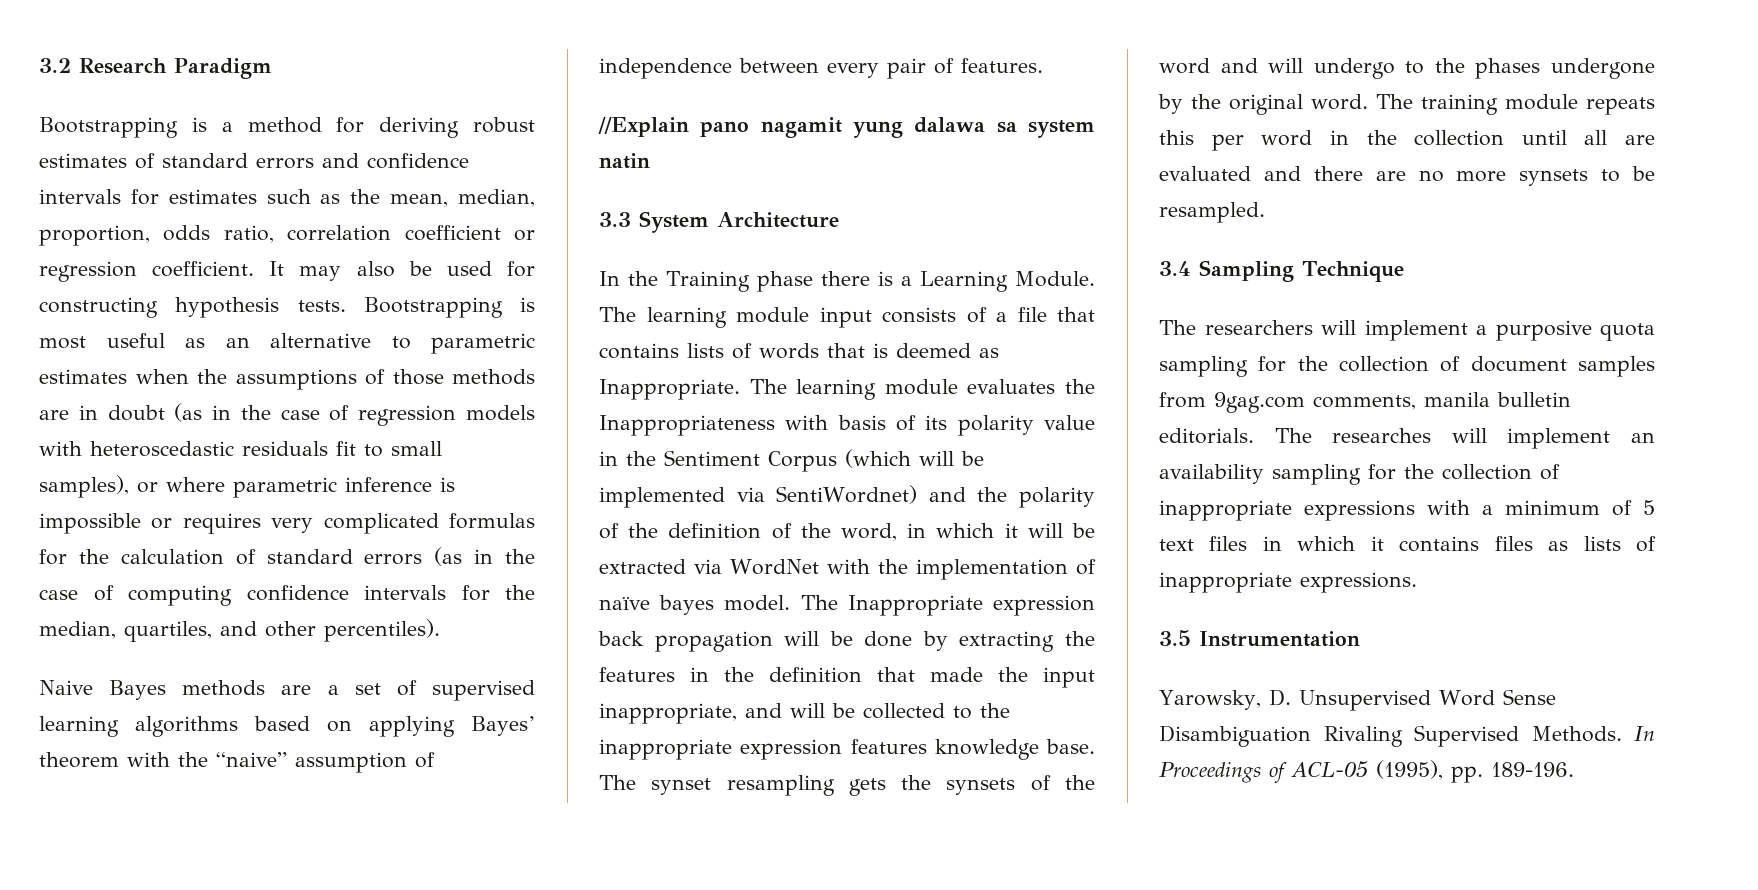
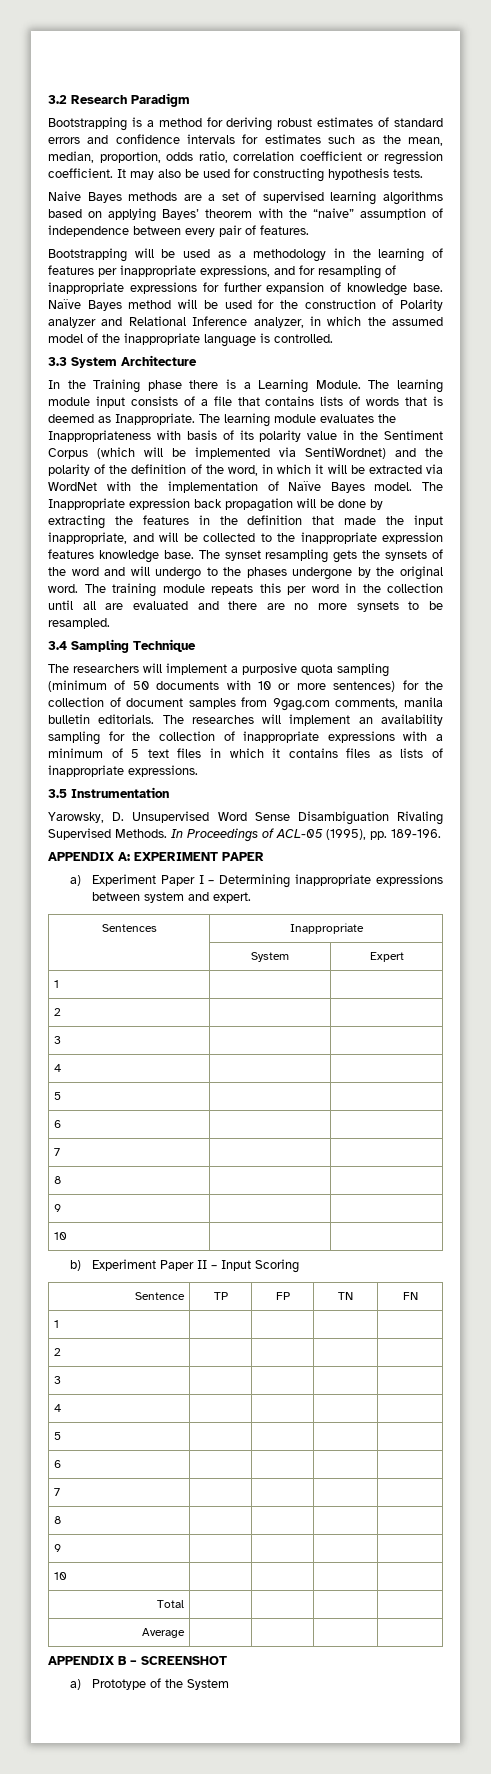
- Bootstrapping is most useful as an alternative to parametric estimates when the assumptions of those methods are in doubt (as in the case of regression models with heteroscedastic residuals fit to small samples), or where parametric inference is impossible or requires very complicated formulas for the calculation of standard errors (as in the case of computing confidence intervals for the median, quartiles, and other percentiles).
- //Explain pano nagamit yung dalawa sa system natin
+ Bootstrapping will be used as a methodology in the learning of features per inappropriate expressions, and for resampling of inappropriate expressions for further expansion of knowledge base. Naïve Bayes method will be used for the construction of Polarity analyzer and Relational Inference analyzer, in which the assumed model of the inappropriate language is controlled.
- The learning module evaluates the Inappropriateness with basis of its polarity value in the Sentiment Corpus (which will be implemented via SentiWordnet) and the polarity of the definition of the word, in which it will be extracted via WordNet with the implementation of naïve bayes model.
+ The learning module evaluates the Inappropriateness with basis of its polarity value in the Sentiment Corpus (which will be implemented via SentiWordnet) and the polarity of the definition of the word, in which it will be extracted via WordNet with the implementation of Naïve Bayes model.
- The researchers will implement a purposive quota sampling for the collection of document samples from 9gag.com comments, manila bulletin editorials.
+ The researchers will implement a purposive quota sampling (minimum of 50 documents with 10 or more sentences) for the collection of document samples from 9gag.com comments, manila bulletin editorials.
+ APPENDIX A: EXPERIMENT PAPER
+ a) Experiment Paper I – Determining inappropriate expressions between system and expert.
+ Sentences | Inappropriate
+ | System | Expert
+ 1 | |
+ 2 | |
+ 3 | |
+ 4 | |
+ 5 | |
+ 6 | |
+ 7 | |
+ 8 | |
+ 9 | |
+ 10 | |
+ b) Experiment Paper II – Input Scoring
+ Sentence | TP | FP | TN | FN
+ 1 | | | |
+ 2 | | | |
+ 3 | | | |
+ 4 | | | |
+ 5 | | | |
+ 6 | | | |
+ 7 | | | |
+ 8 | | | |
+ 9 | | | |
+ 10 | | | |
+ Total | | | |
+ Average | | | |
+ APPENDIX B – SCREENSHOT
+ a) Prototype of the System

